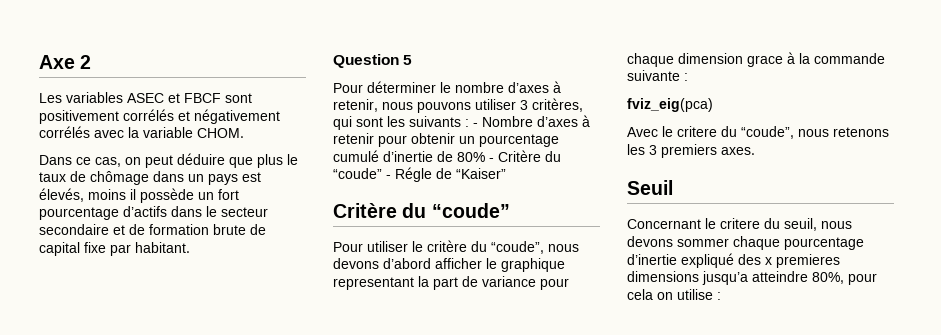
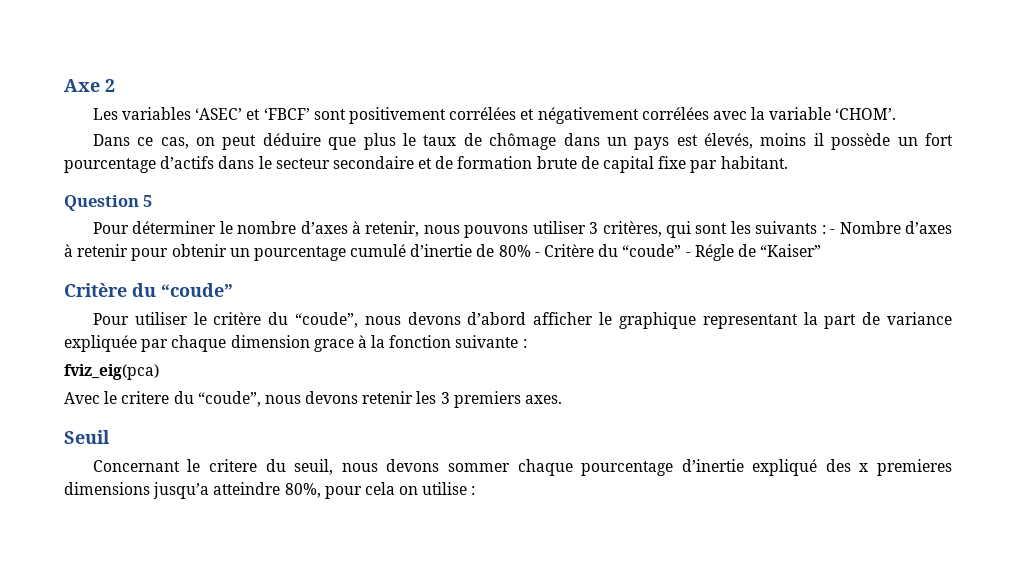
- Les variables ASEC et FBCF sont positivement corrélés et négativement corrélés avec la variable CHOM.
+ Les variables ‘ASEC’ et ‘FBCF’ sont positivement corrélées et négativement corrélées avec la variable ‘CHOM’.
- Pour utiliser le critère du “coude”, nous devons d’abord afficher le graphique representant la part de variance pour chaque dimension grace à la commande suivante :
+ Pour utiliser le critère du “coude”, nous devons d’abord afficher le graphique representant la part de variance expliquée par chaque dimension grace à la fonction suivante :
- Avec le critere du “coude”, nous retenons les 3 premiers axes.
+ Avec le critere du “coude”, nous devons retenir les 3 premiers axes.

